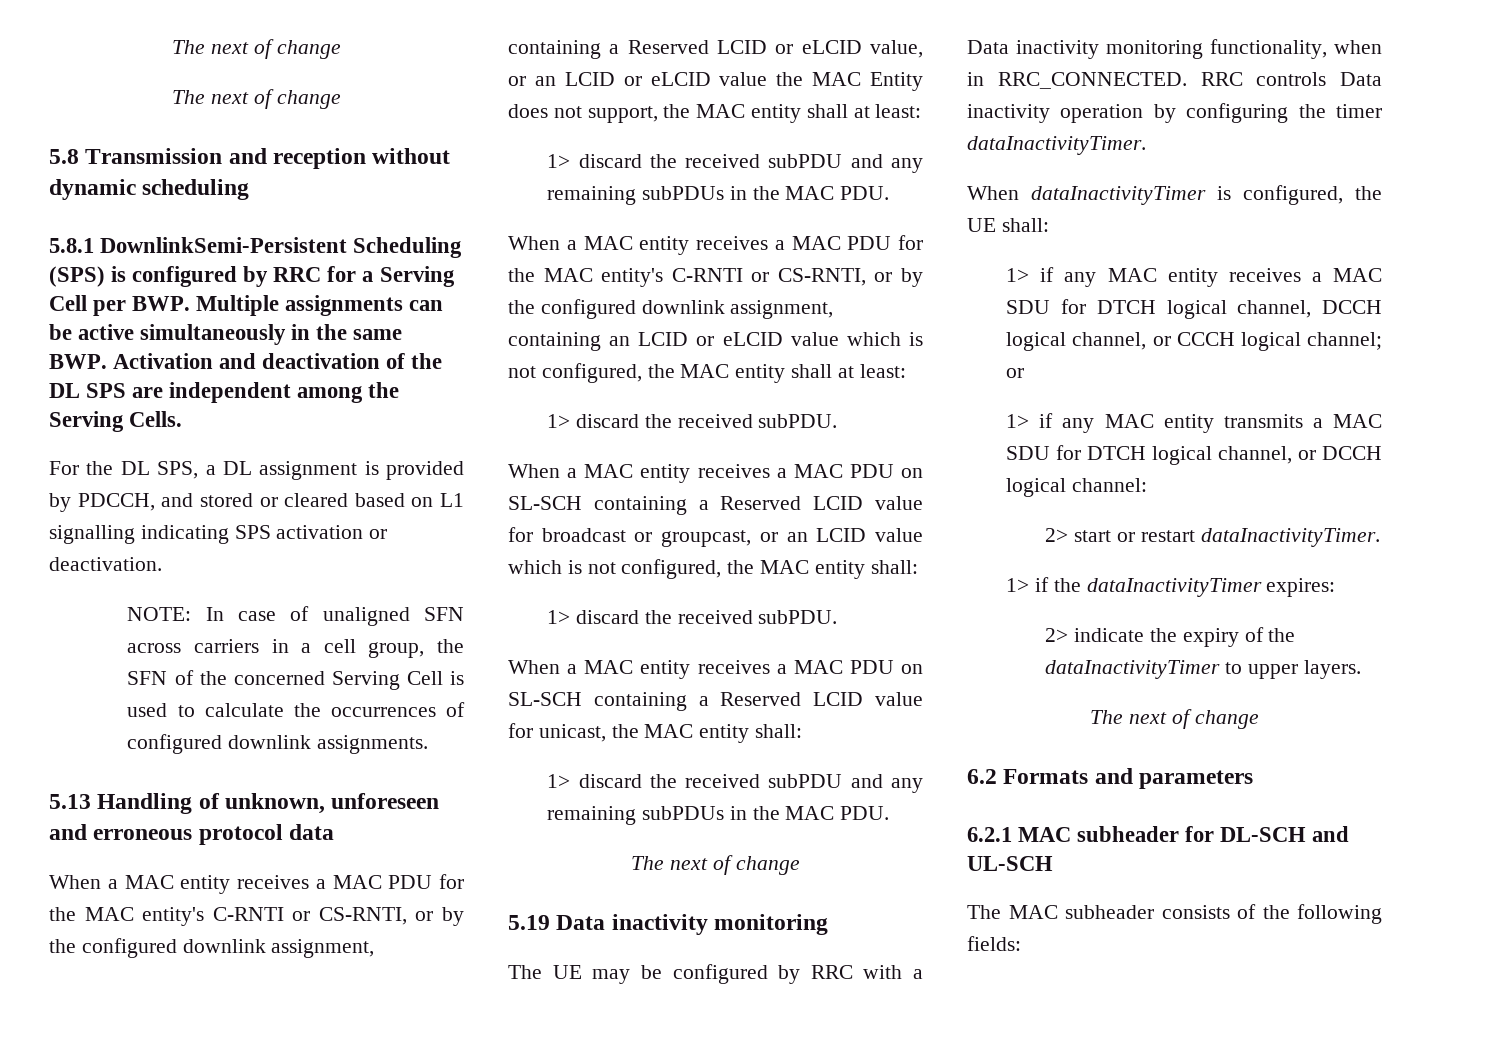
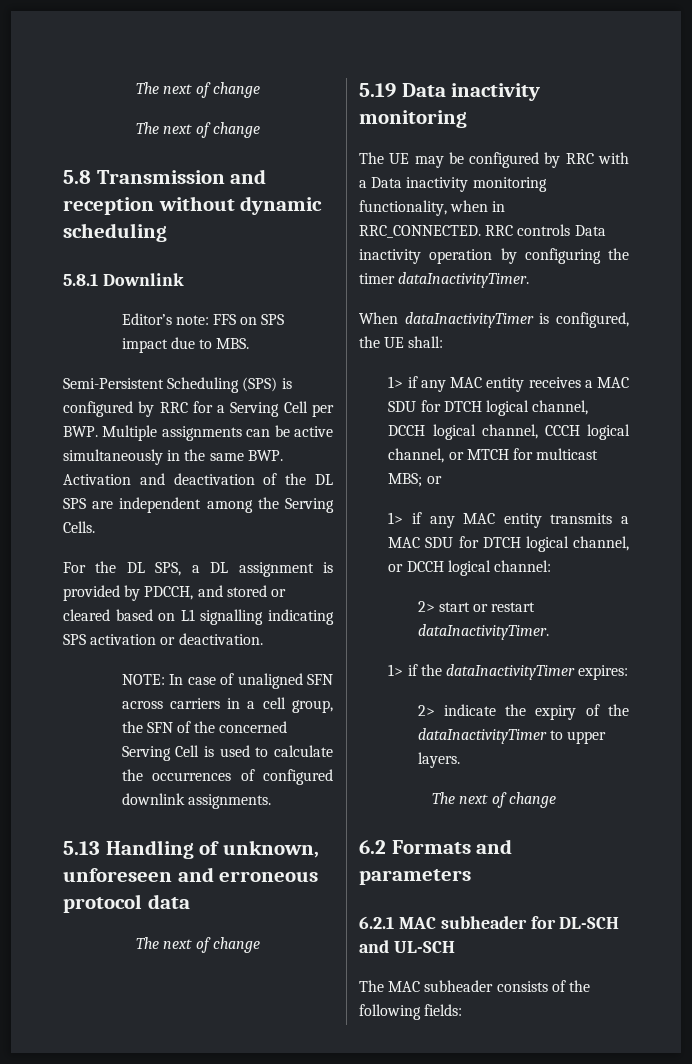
- 5.8.1 DownlinkSemi-Persistent Scheduling (SPS) is configured by RRC for a Serving Cell per BWP. Multiple assignments can be active simultaneously in the same BWP. Activation and deactivation of the DL SPS are independent among the Serving Cells.
+ 5.8.1 Downlink
+ Editor’s note: FFS on SPS impact due to MBS.
+ Semi-Persistent Scheduling (SPS) is configured by RRC for a Serving Cell per BWP. Multiple assignments can be active simultaneously in the same BWP. Activation and deactivation of the DL SPS are independent among the Serving Cells.
- When a MAC entity receives a MAC PDU for the MAC entity's C-RNTI or CS-RNTI, or by the configured downlink assignment, containing a Reserved LCID or eLCID value, or an LCID or eLCID value the MAC Entity does not support, the MAC entity shall at least:
- 1> discard the received subPDU and any remaining subPDUs in the MAC PDU.
- When a MAC entity receives a MAC PDU for the MAC entity's C-RNTI or CS-RNTI, or by the configured downlink assignment, containing an LCID or eLCID value which is not configured, the MAC entity shall at least:
- 1> discard the received subPDU.
- When a MAC entity receives a MAC PDU on SL-SCH containing a Reserved LCID value for broadcast or groupcast, or an LCID value which is not configured, the MAC entity shall:
- 1> discard the received subPDU.
- When a MAC entity receives a MAC PDU on SL-SCH containing a Reserved LCID value for unicast, the MAC entity shall:
- 1> discard the received subPDU and any remaining subPDUs in the MAC PDU.
- 1> if any MAC entity receives a MAC SDU for DTCH logical channel, DCCH logical channel, or CCCH logical channel; or
+ 1> if any MAC entity receives a MAC SDU for DTCH logical channel, DCCH logical channel, CCCH logical channel, or MTCH for multicast MBS; or

